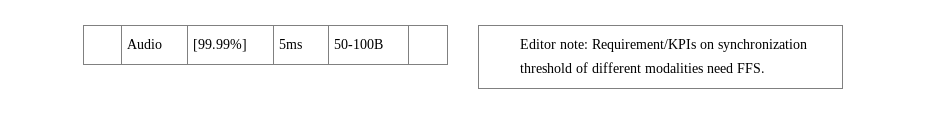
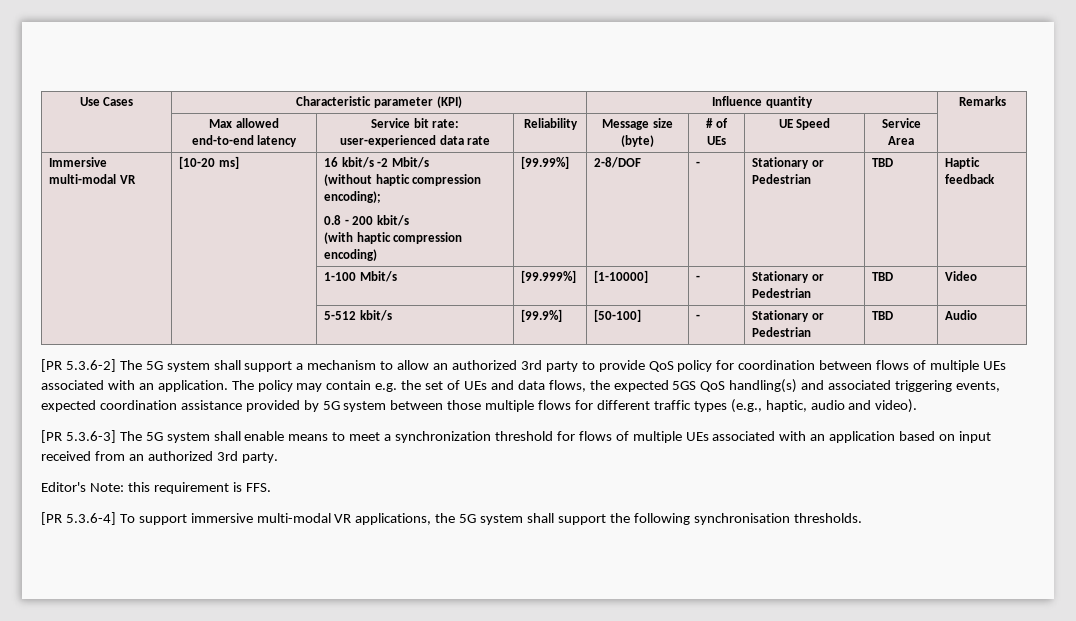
- | Audio | [99.99%] | 5ms | 50-100B |
- Editor note: Requirement/KPIs on synchronization threshold of different modalities need FFS.
+ Use Cases | Characteristic parameter (KPI) | Influence quantity | Remarks
+ | Max allowed end-to-end latency | Service bit rate: user-experienced data rate | Reliability | Message size (byte) | # of UEs | UE Speed | Service Area |
+ Immersive multi-modal VR | [10-20 ms] | 16 kbit/s -2 Mbit/s
+ (without haptic compression encoding);
+ 0.8 - 200 kbit/s
+ (with haptic compression encoding) | [99.99%] | 2-8/DOF | - | Stationary or Pedestrian | TBD | Haptic feedback
+ | | 1-100 Mbit/s | [99.999%] | [1-10000] | - | Stationary or Pedestrian | TBD | Video
+ | | 5-512 kbit/s | [99.9%] | [50-100] | - | Stationary or Pedestrian | TBD | Audio
+ [PR 5.3.6-2] The 5G system shall support a mechanism to allow an authorized 3rd party to provide QoS policy for coordination between flows of multiple UEs associated with an application. The policy may contain e.g. the set of UEs and data flows, the expected 5GS QoS handling(s) and associated triggering events, expected coordination assistance provided by 5G system between those multiple flows for different traffic types (e.g., haptic, audio and video).
+ [PR 5.3.6-3] The 5G system shall enable means to meet a synchronization threshold for flows of multiple UEs associated with an application based on input received from an authorized 3rd party.
+ Editor's Note: this requirement is FFS.
+ [PR 5.3.6-4] To support immersive multi-modal VR applications, the 5G system shall support the following synchronisation thresholds.

